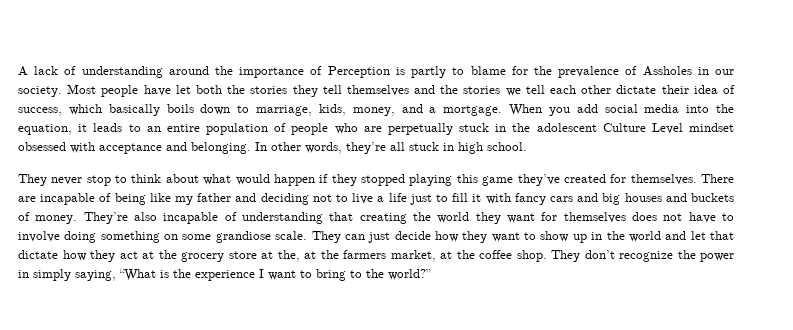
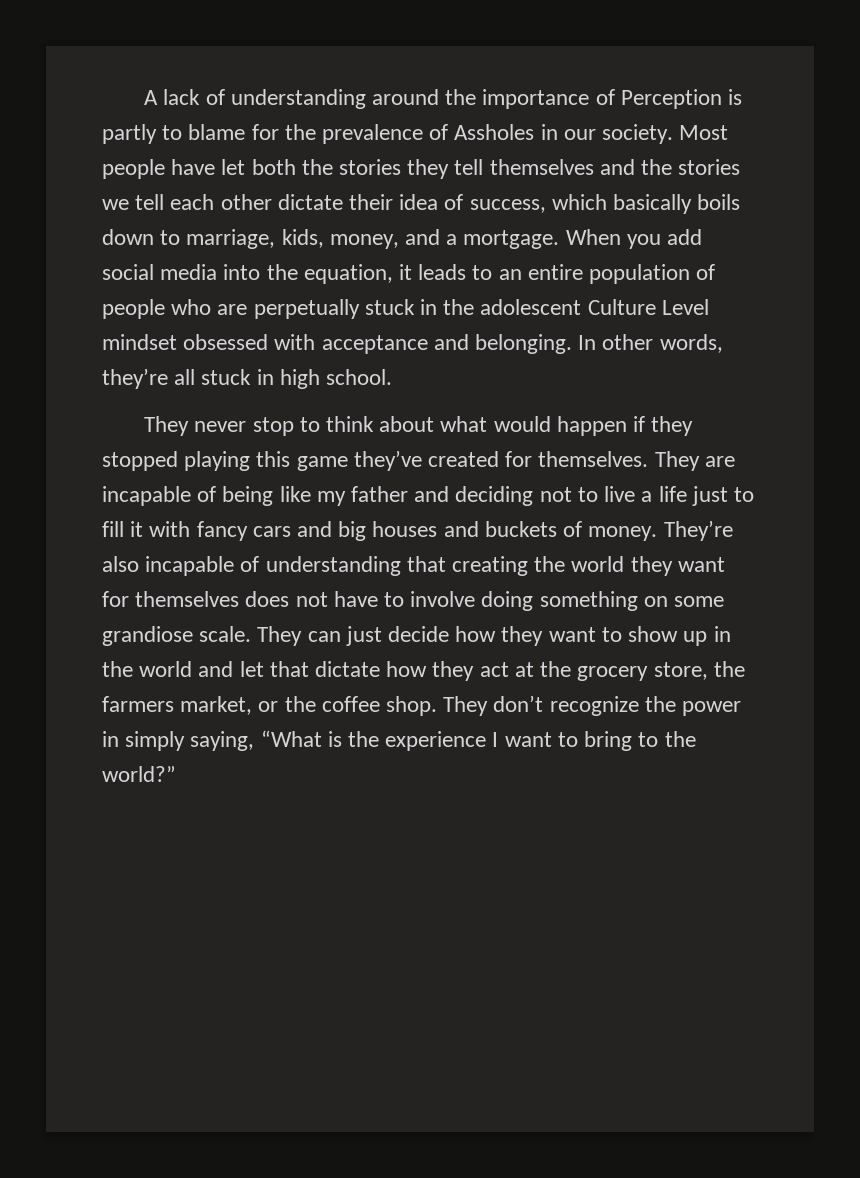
- There are incapable of being like my father and deciding not to live a life just to fill it with fancy cars and big houses and buckets of money.
+ They are incapable of being like my father and deciding not to live a life just to fill it with fancy cars and big houses and buckets of money.
- They can just decide how they want to show up in the world and let that dictate how they act at the grocery store at the, at the farmers market, at the coffee shop.
+ They can just decide how they want to show up in the world and let that dictate how they act at the grocery store, the farmers market, or the coffee shop.

